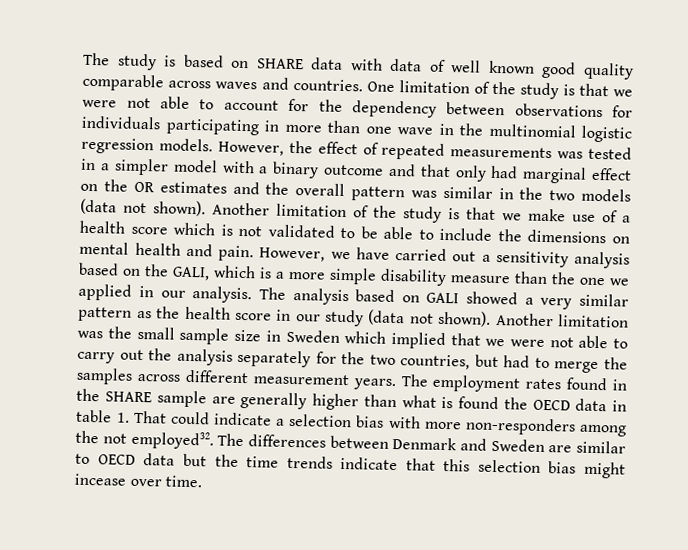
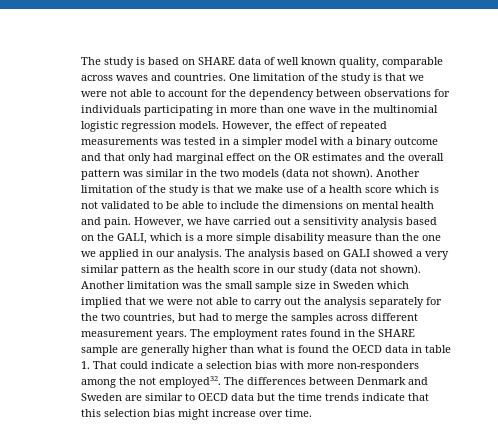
- The study is based on SHARE data with data of well known good quality comparable across waves and countries.
+ The study is based on SHARE data of well known quality, comparable across waves and countries.
- The differences between Denmark and Sweden are similar to OECD data but the time trends indicate that this selection bias might incease over time.
+ The differences between Denmark and Sweden are similar to OECD data but the time trends indicate that this selection bias might increase over time.

